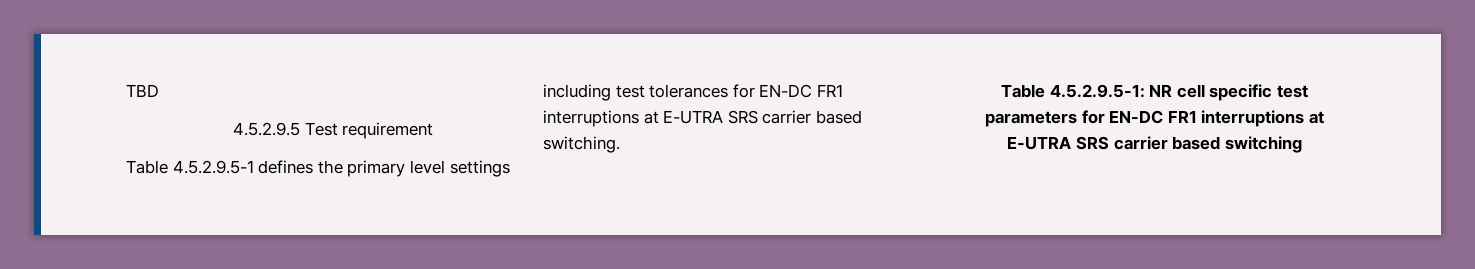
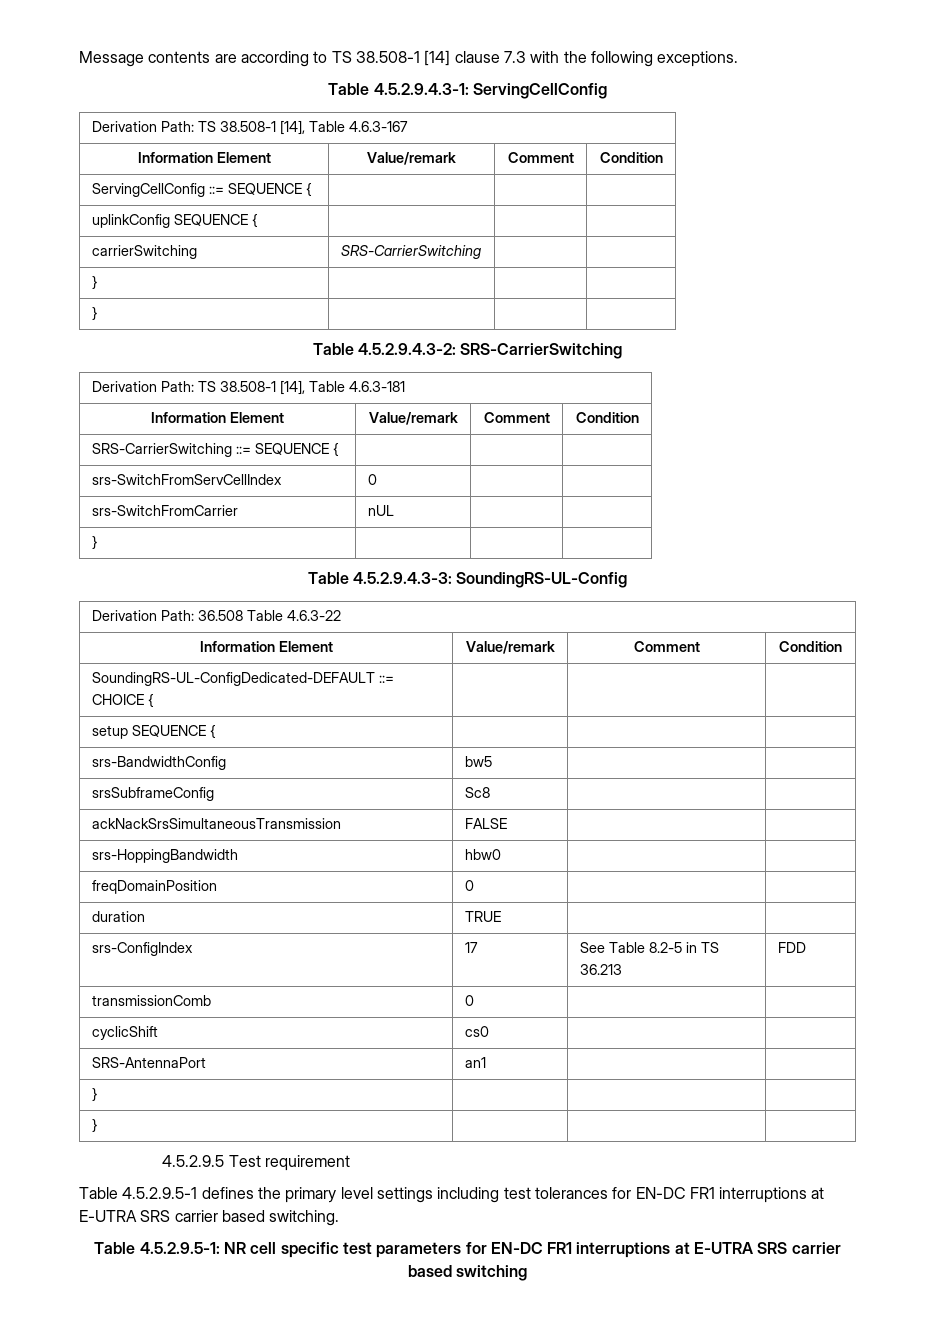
- TBD
+ Message contents are according to TS 38.508-1 [14] clause 7.3 with the following exceptions.
+ Table 4.5.2.9.4.3-1: ServingCellConfig
+ Derivation Path: TS 38.508-1 [14], Table 4.6.3-167
+ Information Element | Value/remark | Comment | Condition
+ ServingCellConfig ::= SEQUENCE { | | |
+ uplinkConfig SEQUENCE { | | |
+ carrierSwitching | SRS-CarrierSwitching | |
+ } | | |
+ } | | |
+ Table 4.5.2.9.4.3-2: SRS-CarrierSwitching
+ Derivation Path: TS 38.508-1 [14], Table 4.6.3-181
+ Information Element | Value/remark | Comment | Condition
+ SRS-CarrierSwitching ::= SEQUENCE { | | |
+ srs-SwitchFromServCellIndex | 0 | |
+ srs-SwitchFromCarrier | nUL | |
+ } | | |
+ Table 4.5.2.9.4.3-3: SoundingRS-UL-Config
+ Derivation Path: 36.508 Table 4.6.3-22
+ Information Element | Value/remark | Comment | Condition
+ SoundingRS-UL-ConfigDedicated-DEFAULT ::= CHOICE { | | |
+ setup SEQUENCE { | | |
+ srs-BandwidthConfig | bw5 | |
+ srsSubframeConfig | Sc8 | |
+ ackNackSrsSimultaneousTransmission | FALSE | |
+ srs-HoppingBandwidth | hbw0 | |
+ freqDomainPosition | 0 | |
+ duration | TRUE | |
+ srs-ConfigIndex | 17 | See Table 8.2-5 in TS 36.213 | FDD
+ transmissionComb | 0 | |
+ cyclicShift | cs0 | |
+ SRS-AntennaPort | an1 | |
+ } | | |
+ } | | |

